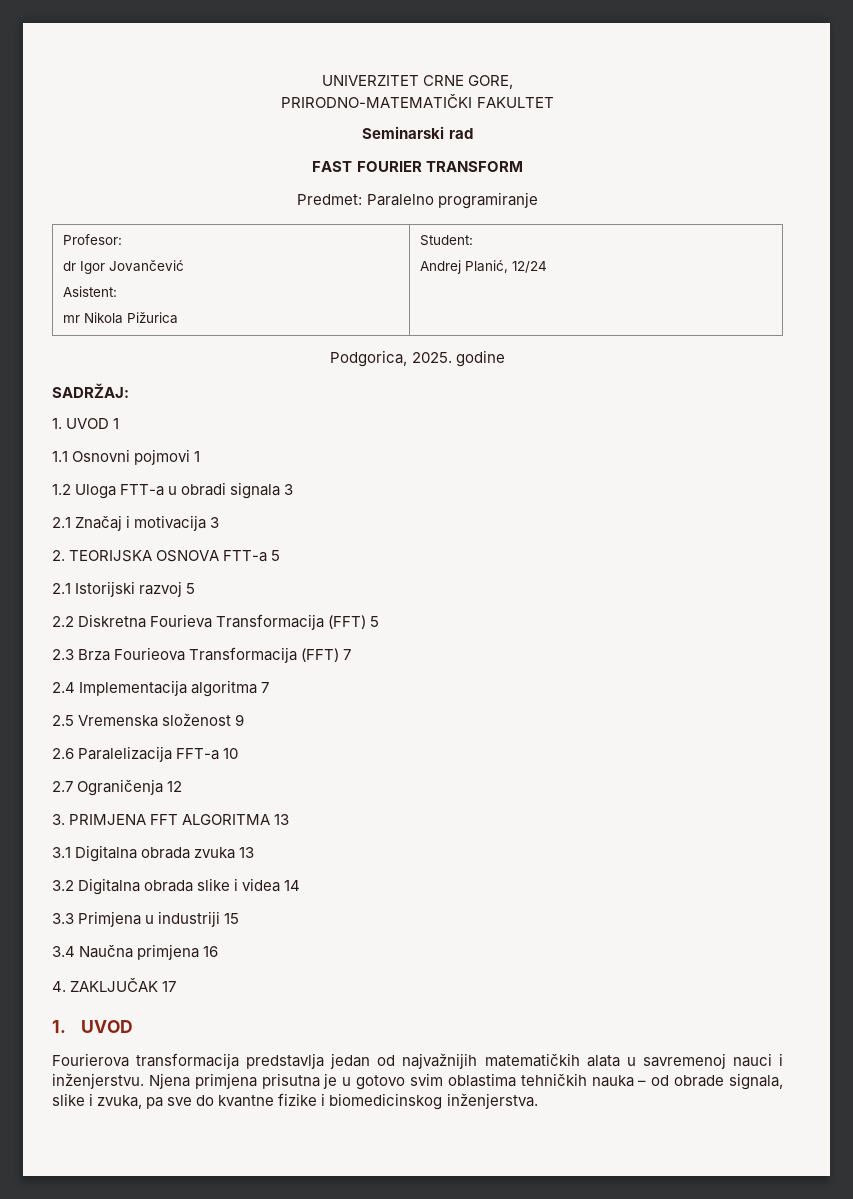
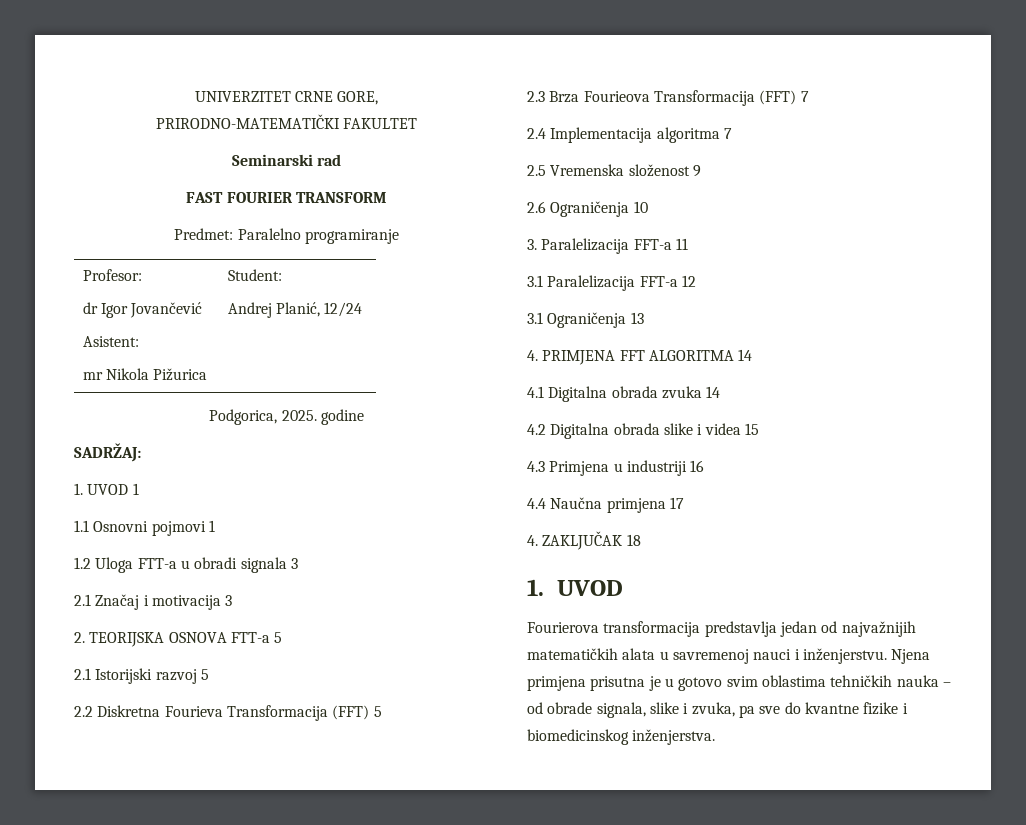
- 2.6 Paralelizacija FFT-a 10
- 2.7 Ograničenja 12
- 3. PRIMJENA FFT ALGORITMA 13
- 3.1 Digitalna obrada zvuka 13
- 3.2 Digitalna obrada slike i videa 14
- 3.3 Primjena u industriji 15
- 3.4 Naučna primjena 16
+ 2.6 Ograničenja 10
+ 3. Paralelizacija FFT-a 11
+ 3.1 Paralelizacija FFT-a 12
+ 3.1 Ograničenja 13
+ 4. PRIMJENA FFT ALGORITMA 14
+ 4.1 Digitalna obrada zvuka 14
+ 4.2 Digitalna obrada slike i videa 15
+ 4.3 Primjena u industriji 16
+ 4.4 Naučna primjena 17
- 4. ZAKLJUČAK 17
+ 4. ZAKLJUČAK 18

